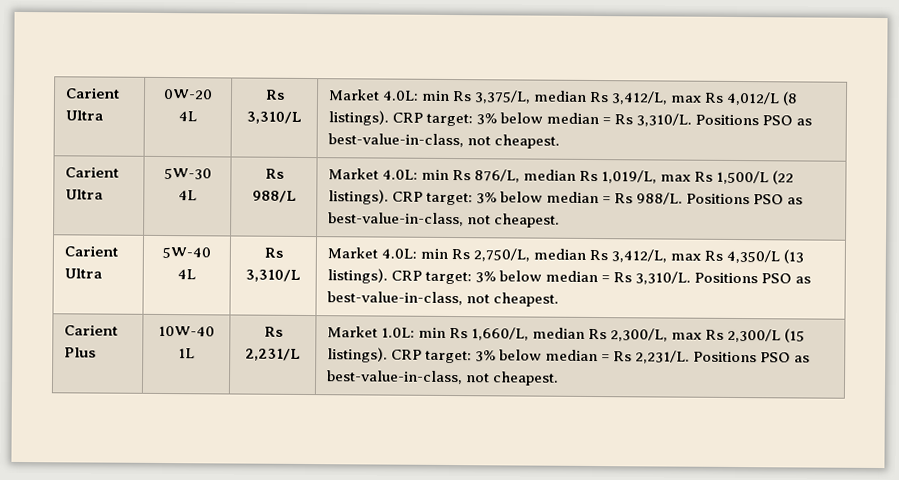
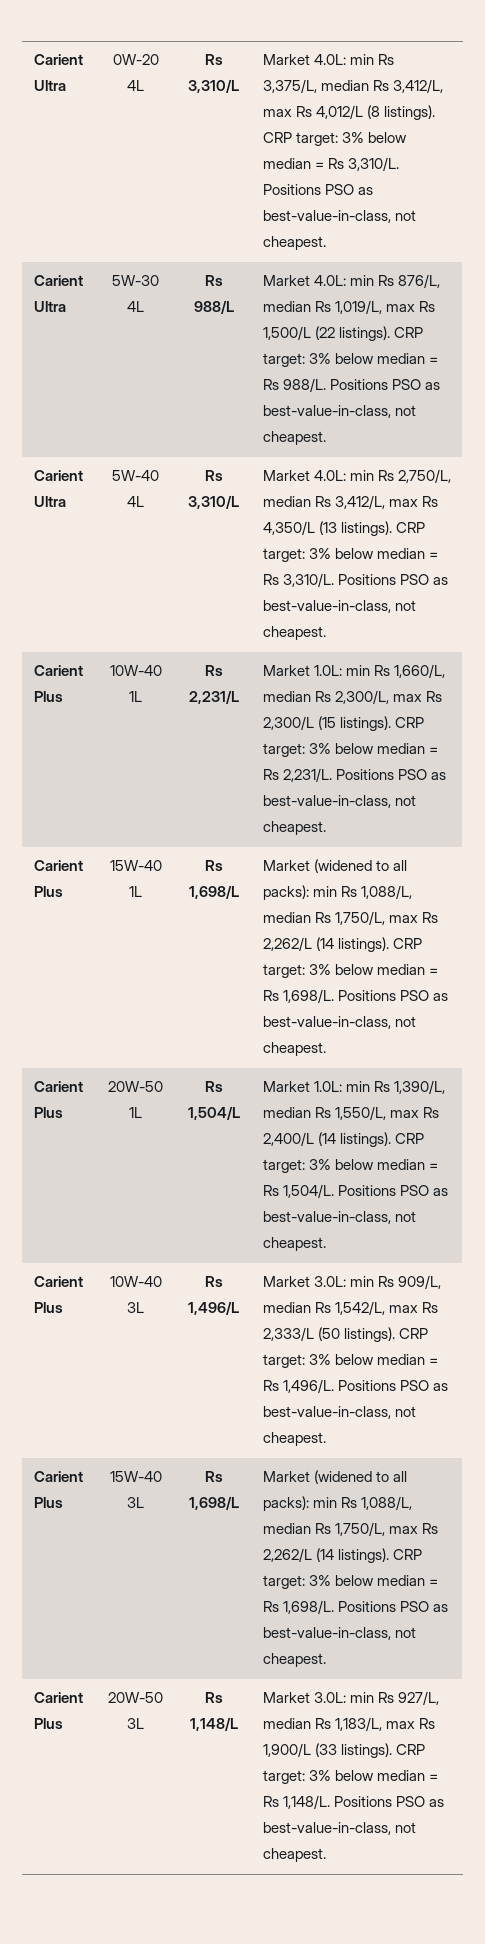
+ Carient Plus | 15W-40 1L | Rs 1,698/L | Market (widened to all packs): min Rs 1,088/L, median Rs 1,750/L, max Rs 2,262/L (14 listings). CRP target: 3% below median = Rs 1,698/L. Positions PSO as best-value-in-class, not cheapest.
+ Carient Plus | 20W-50 1L | Rs 1,504/L | Market 1.0L: min Rs 1,390/L, median Rs 1,550/L, max Rs 2,400/L (14 listings). CRP target: 3% below median = Rs 1,504/L. Positions PSO as best-value-in-class, not cheapest.
+ Carient Plus | 10W-40 3L | Rs 1,496/L | Market 3.0L: min Rs 909/L, median Rs 1,542/L, max Rs 2,333/L (50 listings). CRP target: 3% below median = Rs 1,496/L. Positions PSO as best-value-in-class, not cheapest.
+ Carient Plus | 15W-40 3L | Rs 1,698/L | Market (widened to all packs): min Rs 1,088/L, median Rs 1,750/L, max Rs 2,262/L (14 listings). CRP target: 3% below median = Rs 1,698/L. Positions PSO as best-value-in-class, not cheapest.
+ Carient Plus | 20W-50 3L | Rs 1,148/L | Market 3.0L: min Rs 927/L, median Rs 1,183/L, max Rs 1,900/L (33 listings). CRP target: 3% below median = Rs 1,148/L. Positions PSO as best-value-in-class, not cheapest.

